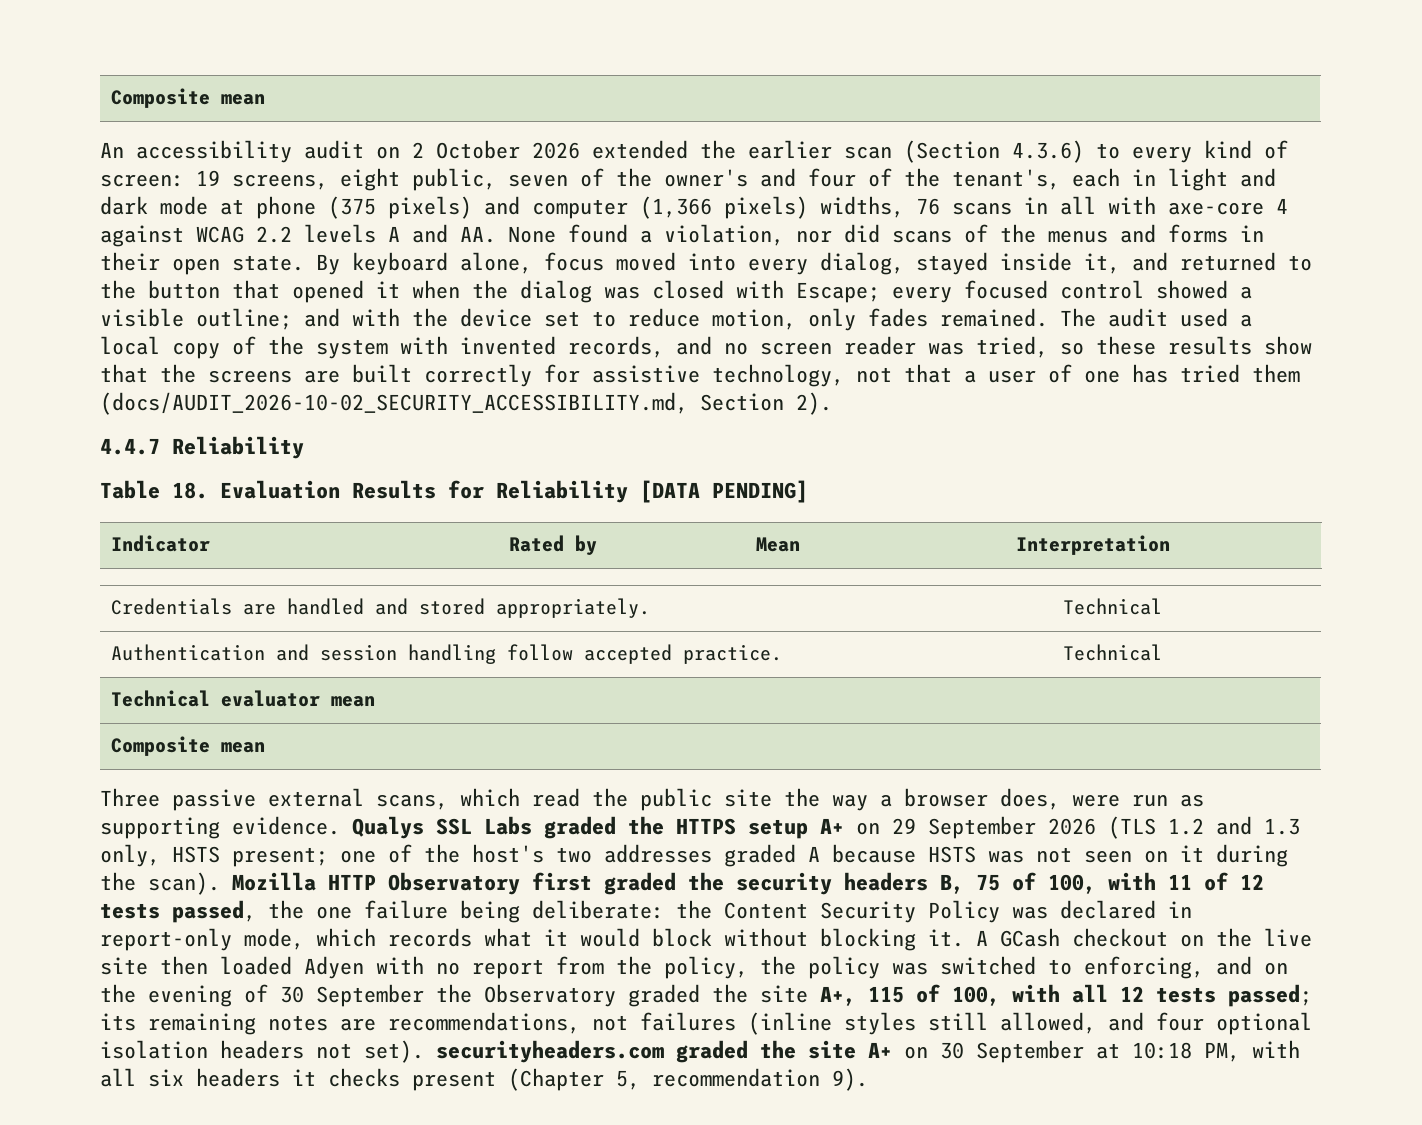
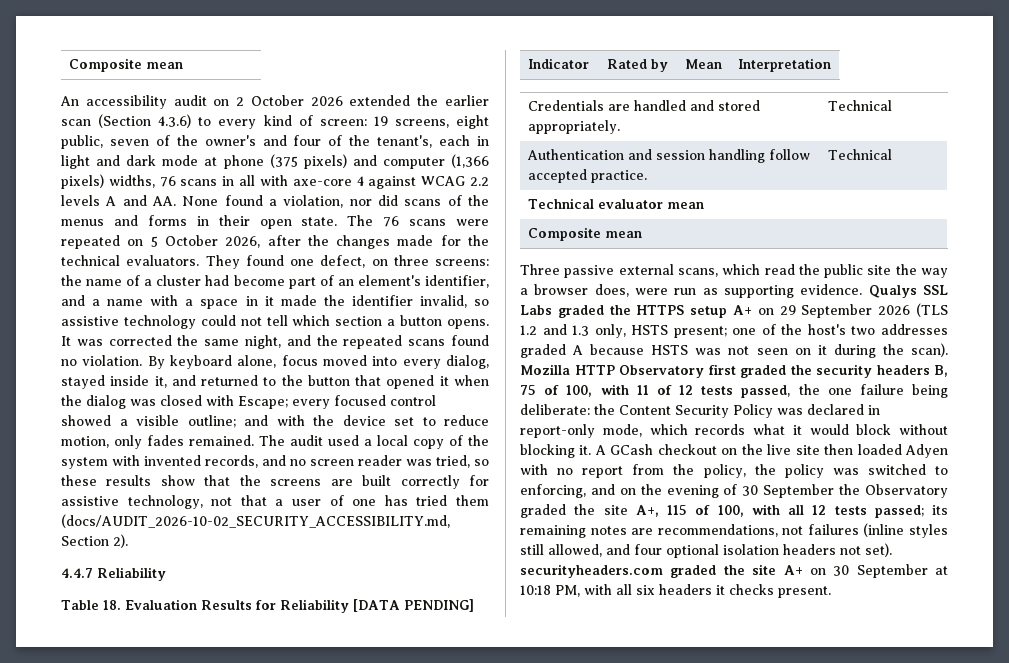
+ The 76 scans were repeated on 5 October 2026, after the changes made for the technical evaluators. They found one defect, on three screens: the name of a cluster had become part of an element's identifier, and a name with a space in it made the identifier invalid, so assistive technology could not tell which section a button opens. It was corrected the same night, and the repeated scans found no violation.
- its remaining notes are recommendations, not failures (inline styles still allowed, and four optional isolation headers not set). securityheaders.com graded the site A+ on 30 September at 10:18 PM, with all six headers it checks present (Chapter 5, recommendation 9).
+ its remaining notes are recommendations, not failures (inline styles still allowed, and four optional isolation headers not set). securityheaders.com graded the site A+ on 30 September at 10:18 PM, with all six headers it checks present.

